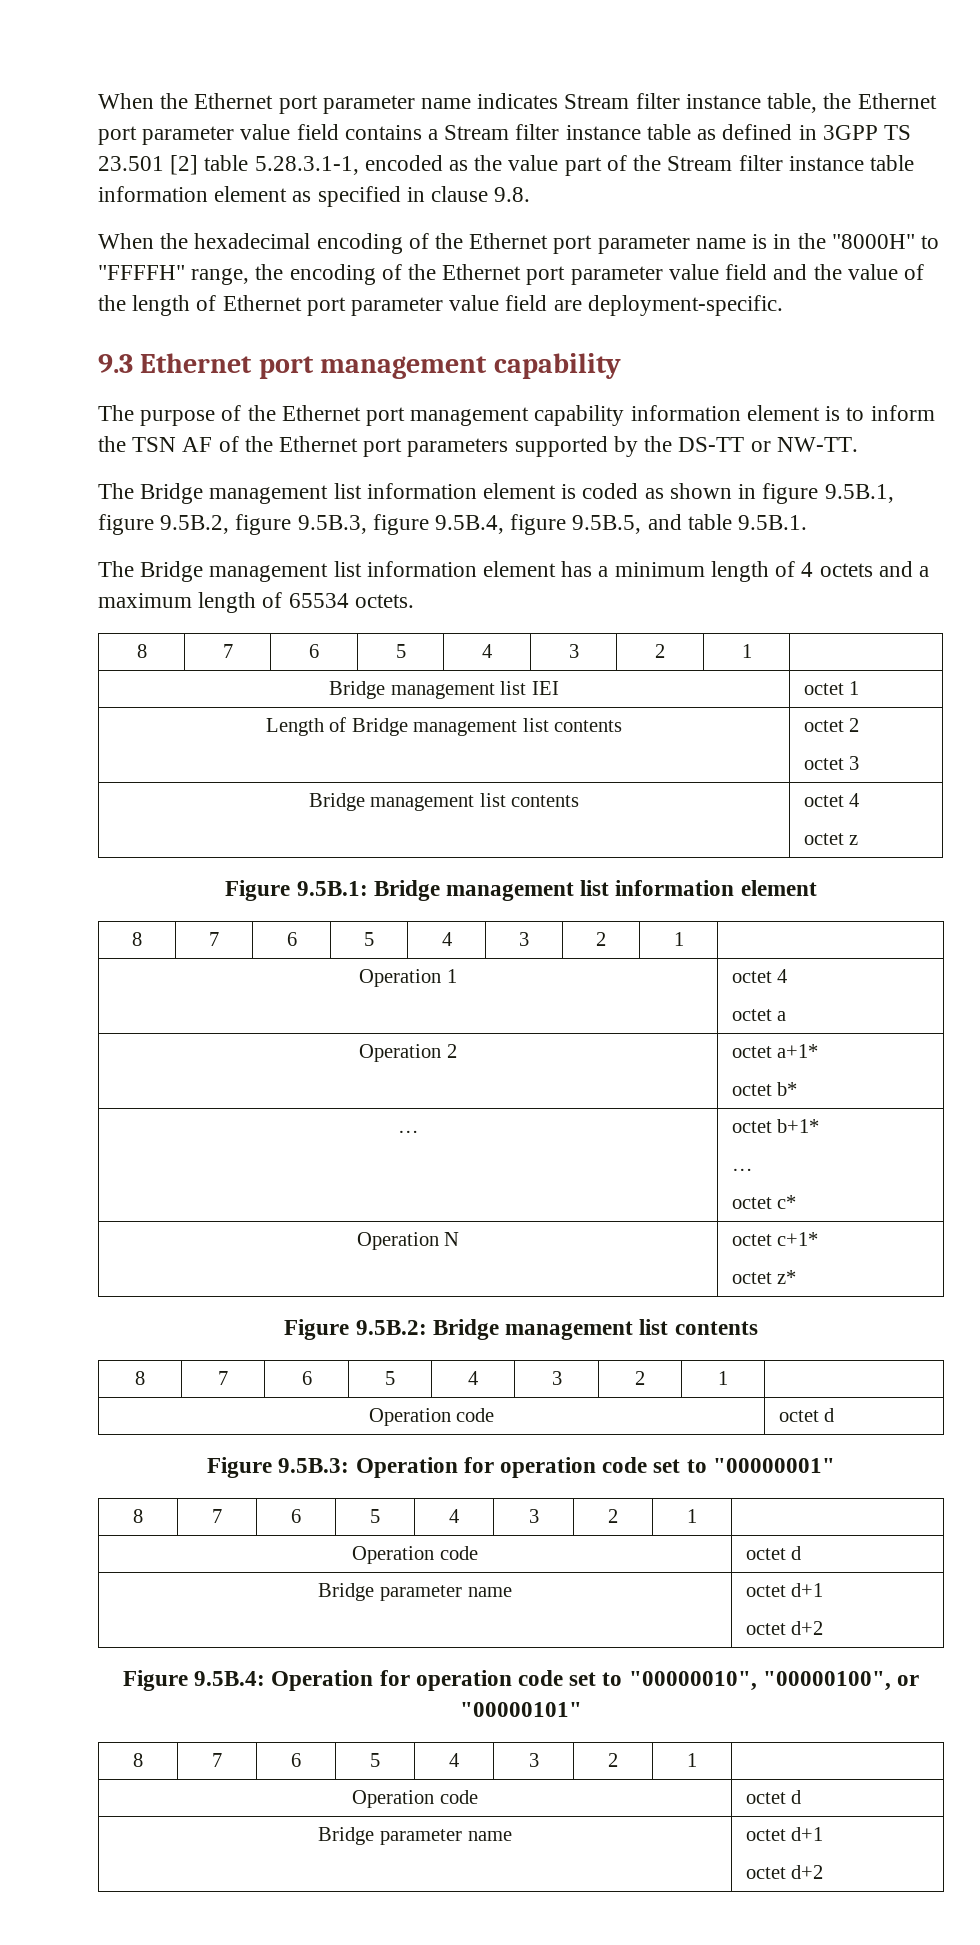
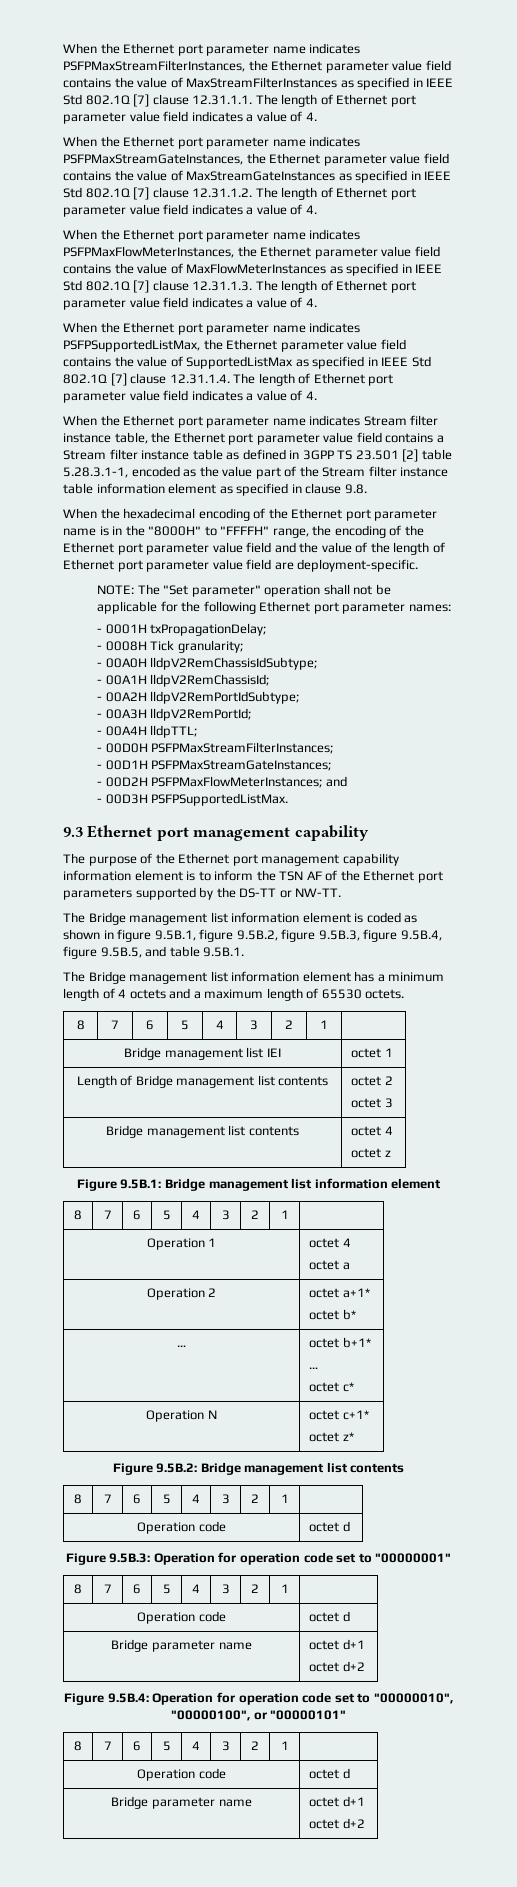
+ When the Ethernet port parameter name indicates PSFPMaxStreamFilterInstances, the Ethernet parameter value field contains the value of MaxStreamFilterInstances as specified in IEEE Std 802.1Q [7] clause 12.31.1.1. The length of Ethernet port parameter value field indicates a value of 4.
+ When the Ethernet port parameter name indicates PSFPMaxStreamGateInstances, the Ethernet parameter value field contains the value of MaxStreamGateInstances as specified in IEEE Std 802.1Q [7] clause 12.31.1.2. The length of Ethernet port parameter value field indicates a value of 4.
+ When the Ethernet port parameter name indicates PSFPMaxFlowMeterInstances, the Ethernet parameter value field contains the value of MaxFlowMeterInstances as specified in IEEE Std 802.1Q [7] clause 12.31.1.3. The length of Ethernet port parameter value field indicates a value of 4.
+ When the Ethernet port parameter name indicates PSFPSupportedListMax, the Ethernet parameter value field contains the value of SupportedListMax as specified in IEEE Std 802.1Q [7] clause 12.31.1.4. The length of Ethernet port parameter value field indicates a value of 4.
+ NOTE: The "Set parameter" operation shall not be applicable for the following Ethernet port parameter names:
+ - 0001H txPropagationDelay;
+ - 0008H Tick granularity;
+ - 00A0H lldpV2RemChassisIdSubtype;
+ - 00A1H lldpV2RemChassisId;
+ - 00A2H lldpV2RemPortIdSubtype;
+ - 00A3H lldpV2RemPortId;
+ - 00A4H lldpTTL;
+ - 00D0H PSFPMaxStreamFilterInstances;
+ - 00D1H PSFPMaxStreamGateInstances;
+ - 00D2H PSFPMaxFlowMeterInstances; and
+ - 00D3H PSFPSupportedListMax.
- The Bridge management list information element has a minimum length of 4 octets and a maximum length of 65534 octets.
+ The Bridge management list information element has a minimum length of 4 octets and a maximum length of 65530 octets.

